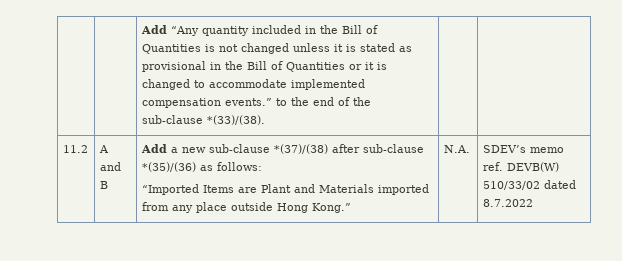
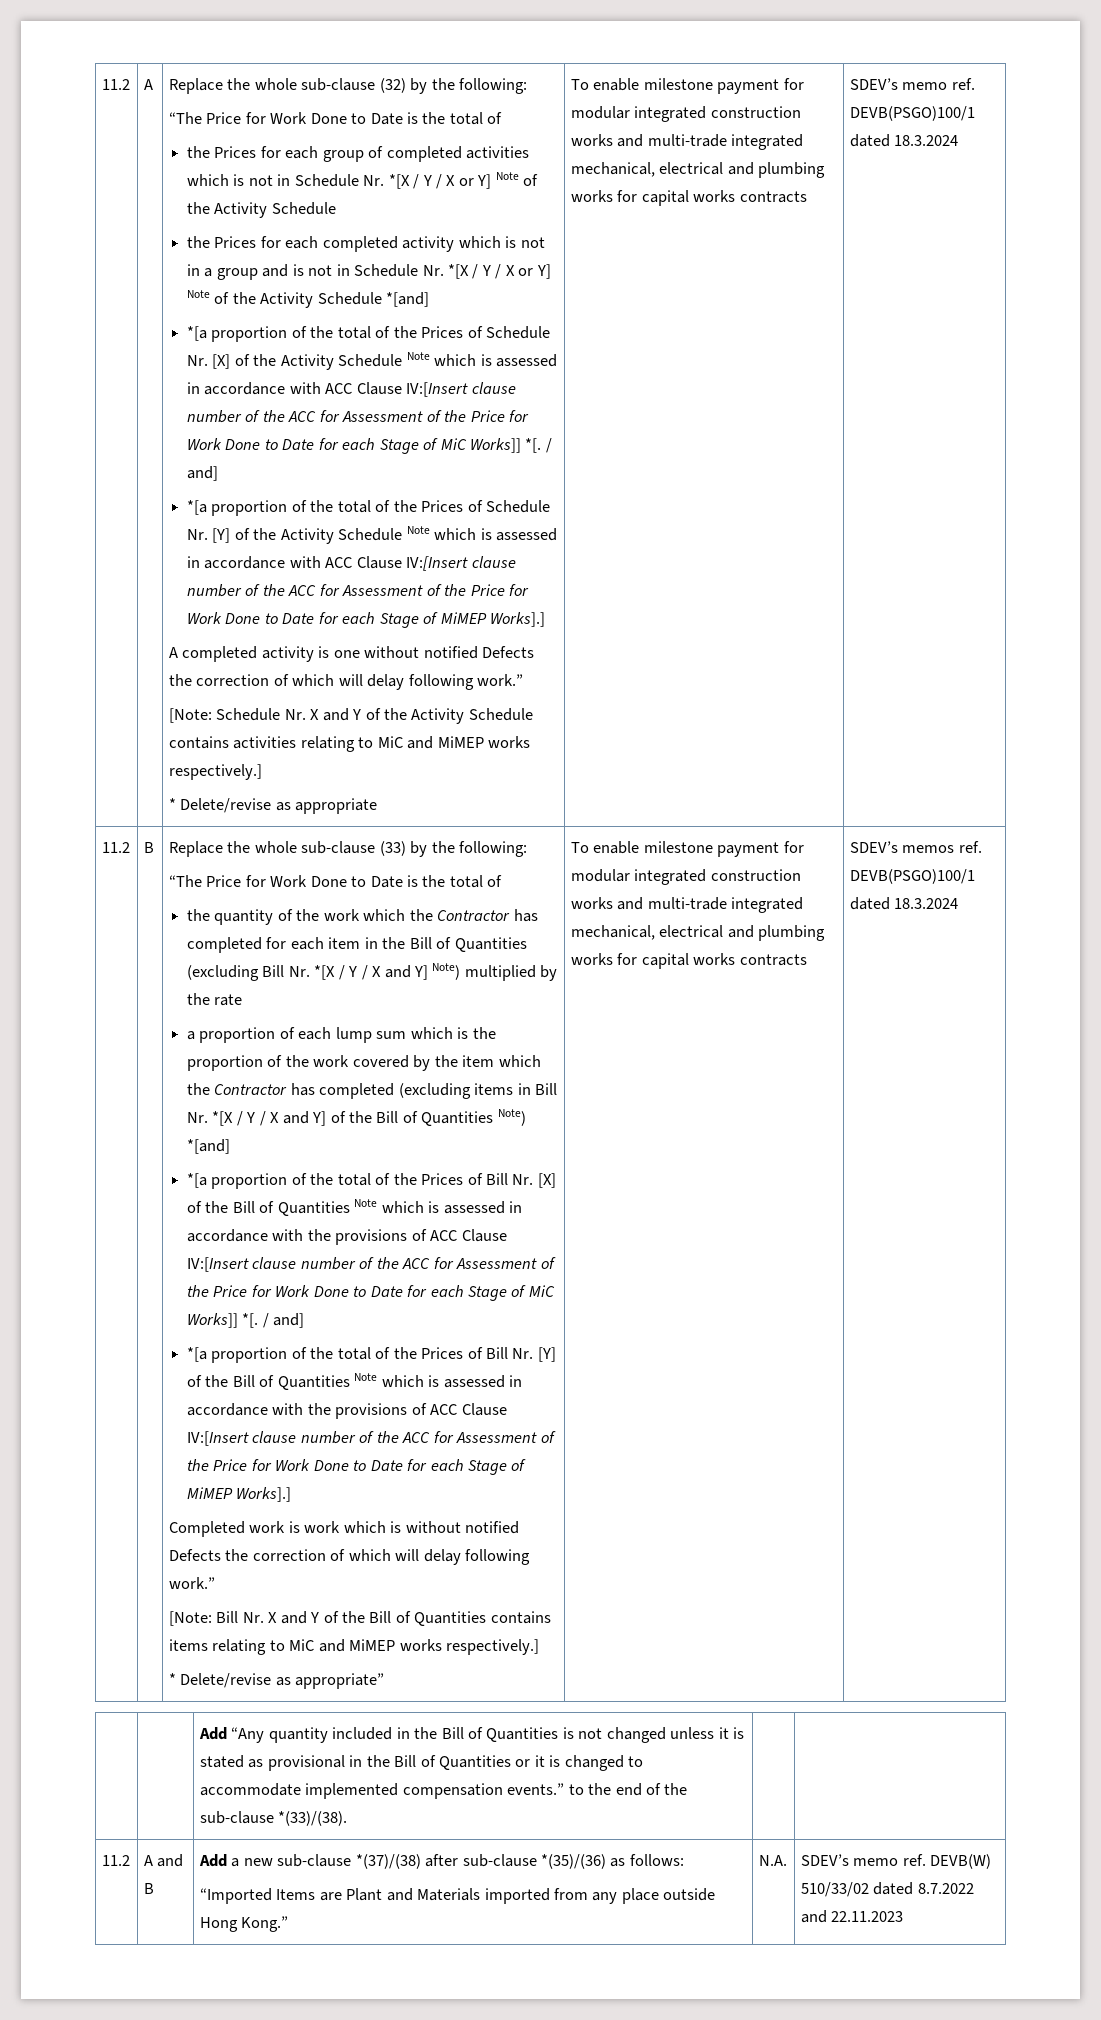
+ 11.2 | A | Replace the whole sub-clause (32) by the following:
+ “The Price for Work Done to Date is the total of
+ the Prices for each group of completed activities which is not in Schedule Nr. *[X / Y / X or Y] Note of the Activity Schedule
+ the Prices for each completed activity which is not in a group and is not in Schedule Nr. *[X / Y / X or Y] Note of the Activity Schedule *[and]
+ *[a proportion of the total of the Prices of Schedule Nr. [X] of the Activity Schedule Note which is assessed in accordance with ACC Clause IV:[Insert clause number of the ACC for Assessment of the Price for Work Done to Date for each Stage of MiC Works]] *[. / and]
+ *[a proportion of the total of the Prices of Schedule Nr. [Y] of the Activity Schedule Note which is assessed in accordance with ACC Clause IV:[Insert clause number of the ACC for Assessment of the Price for Work Done to Date for each Stage of MiMEP Works].]
+ A completed activity is one without notified Defects the correction of which will delay following work.”
+ [Note: Schedule Nr. X and Y of the Activity Schedule contains activities relating to MiC and MiMEP works respectively.]
+ * Delete/revise as appropriate | To enable milestone payment for modular integrated construction works and multi-trade integrated mechanical, electrical and plumbing works for capital works contracts | SDEV’s memo ref. DEVB(PSGO)100/1 dated 18.3.2024
+ 11.2 | B | Replace the whole sub-clause (33) by the following:
+ “The Price for Work Done to Date is the total of
+ the quantity of the work which the Contractor has completed for each item in the Bill of Quantities (excluding Bill Nr. *[X / Y / X and Y] Note) multiplied by the rate
+ a proportion of each lump sum which is the proportion of the work covered by the item which the Contractor has completed (excluding items in Bill Nr. *[X / Y / X and Y] of the Bill of Quantities Note) *[and]
+ *[a proportion of the total of the Prices of Bill Nr. [X] of the Bill of Quantities Note which is assessed in accordance with the provisions of ACC Clause IV:[Insert clause number of the ACC for Assessment of the Price for Work Done to Date for each Stage of MiC Works]] *[. / and]
+ *[a proportion of the total of the Prices of Bill Nr. [Y] of the Bill of Quantities Note which is assessed in accordance with the provisions of ACC Clause IV:[Insert clause number of the ACC for Assessment of the Price for Work Done to Date for each Stage of MiMEP Works].]
+ Completed work is work which is without notified Defects the correction of which will delay following work.”
+ [Note: Bill Nr. X and Y of the Bill of Quantities contains items relating to MiC and MiMEP works respectively.]
+ * Delete/revise as appropriate” | To enable milestone payment for modular integrated construction works and multi-trade integrated mechanical, electrical and plumbing works for capital works contracts | SDEV’s memos ref. DEVB(PSGO)100/1 dated 18.3.2024
  11.2 | A and B | Add a new sub-clause *(37)/(38) after sub-clause *(35)/(36) as follows:
- “Imported Items are Plant and Materials imported from any place outside Hong Kong.” | N.A. | SDEV’s memo ref. DEVB(W) 510/33/02 dated 8.7.2022
+ “Imported Items are Plant and Materials imported from any place outside Hong Kong.” | N.A. | SDEV’s memo ref. DEVB(W) 510/33/02 dated 8.7.2022 and 22.11.2023

